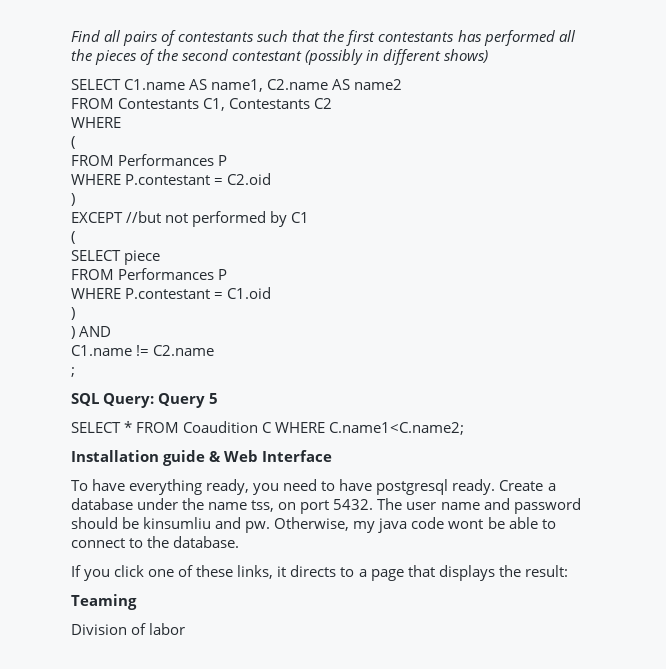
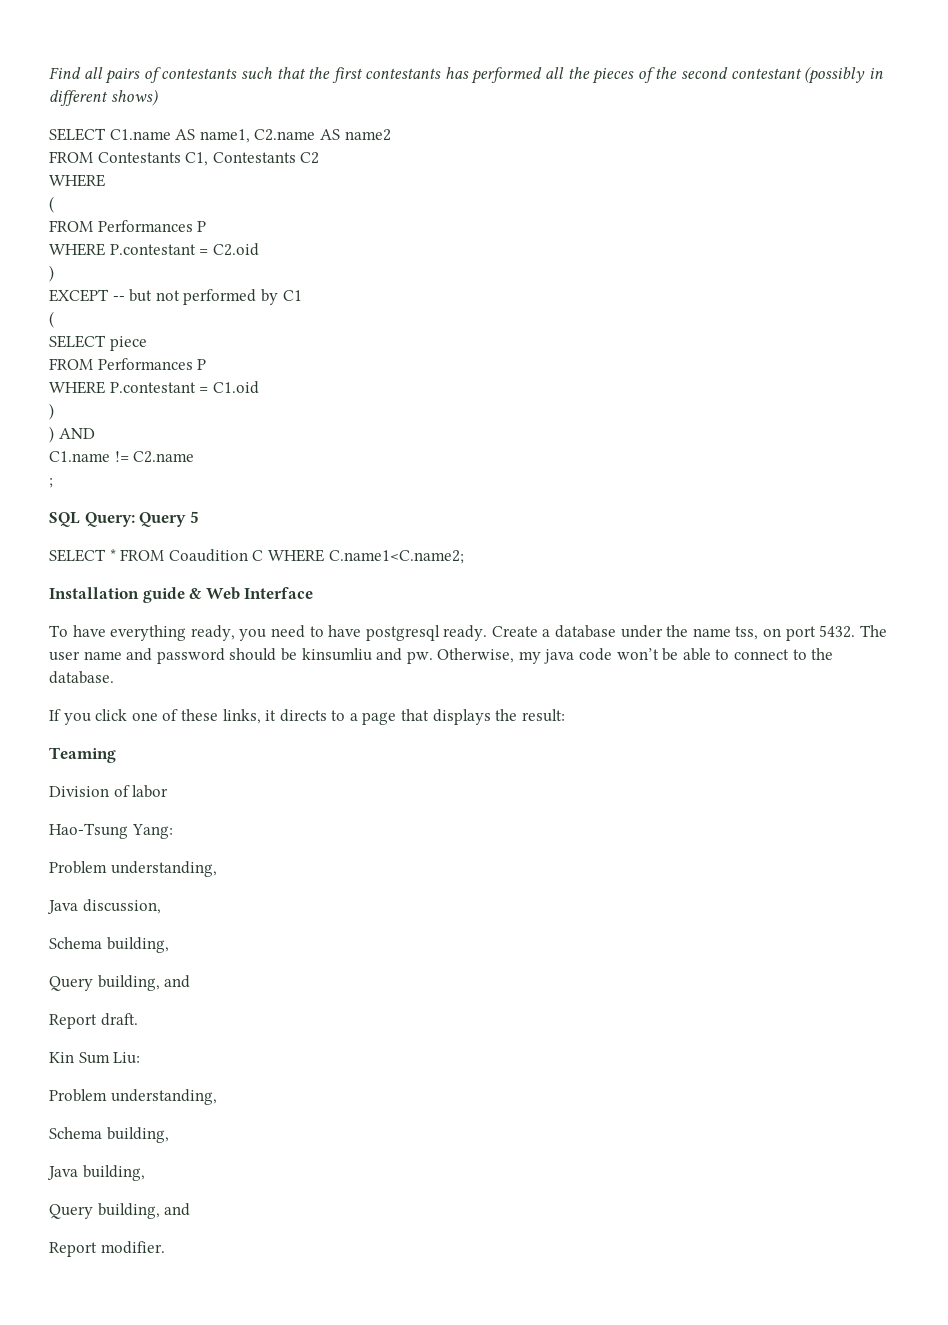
- EXCEPT //but not performed by C1
+ EXCEPT -- but not performed by C1
- Otherwise, my java code wont be able to connect to the database.
+ Otherwise, my java code won’t be able to connect to the database.
+ Hao-Tsung Yang:
+ Problem understanding,
+ Java discussion,
+ Schema building,
+ Query building, and
+ Report draft.
+ Kin Sum Liu:
+ Problem understanding,
+ Schema building,
+ Java building,
+ Query building, and
+ Report modifier.

